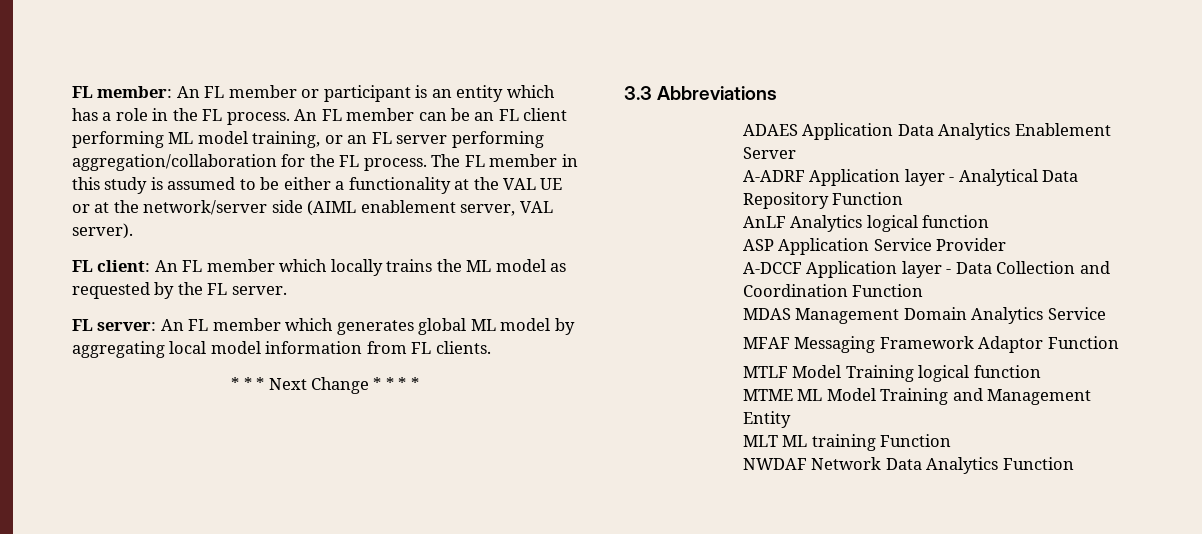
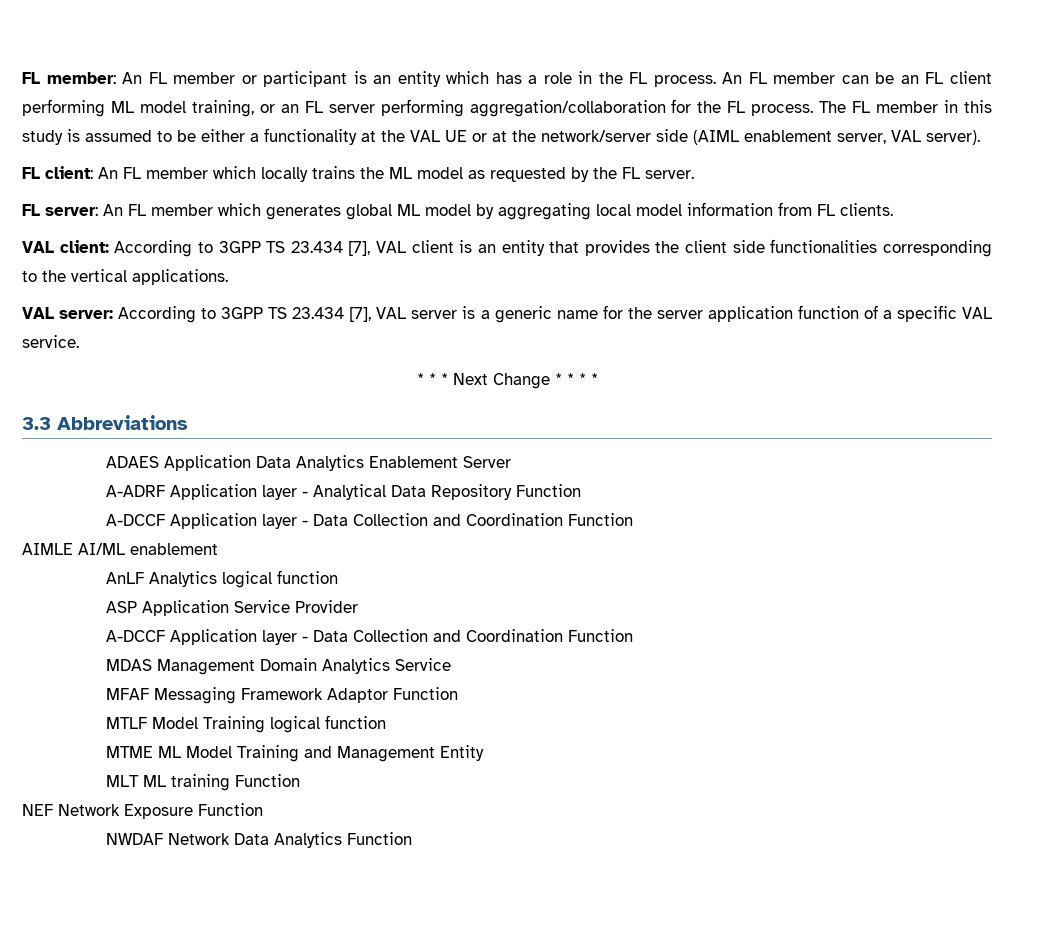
+ VAL client: According to 3GPP TS 23.434 [7], VAL client is an entity that provides the client side functionalities corresponding to the vertical applications.
+ VAL server: According to 3GPP TS 23.434 [7], VAL server is a generic name for the server application function of a specific VAL service.
  A-ADRF Application layer - Analytical Data Repository Function
+ A-DCCF Application layer - Data Collection and Coordination Function
+ AIMLE AI/ML enablement
+ NEF Network Exposure Function

